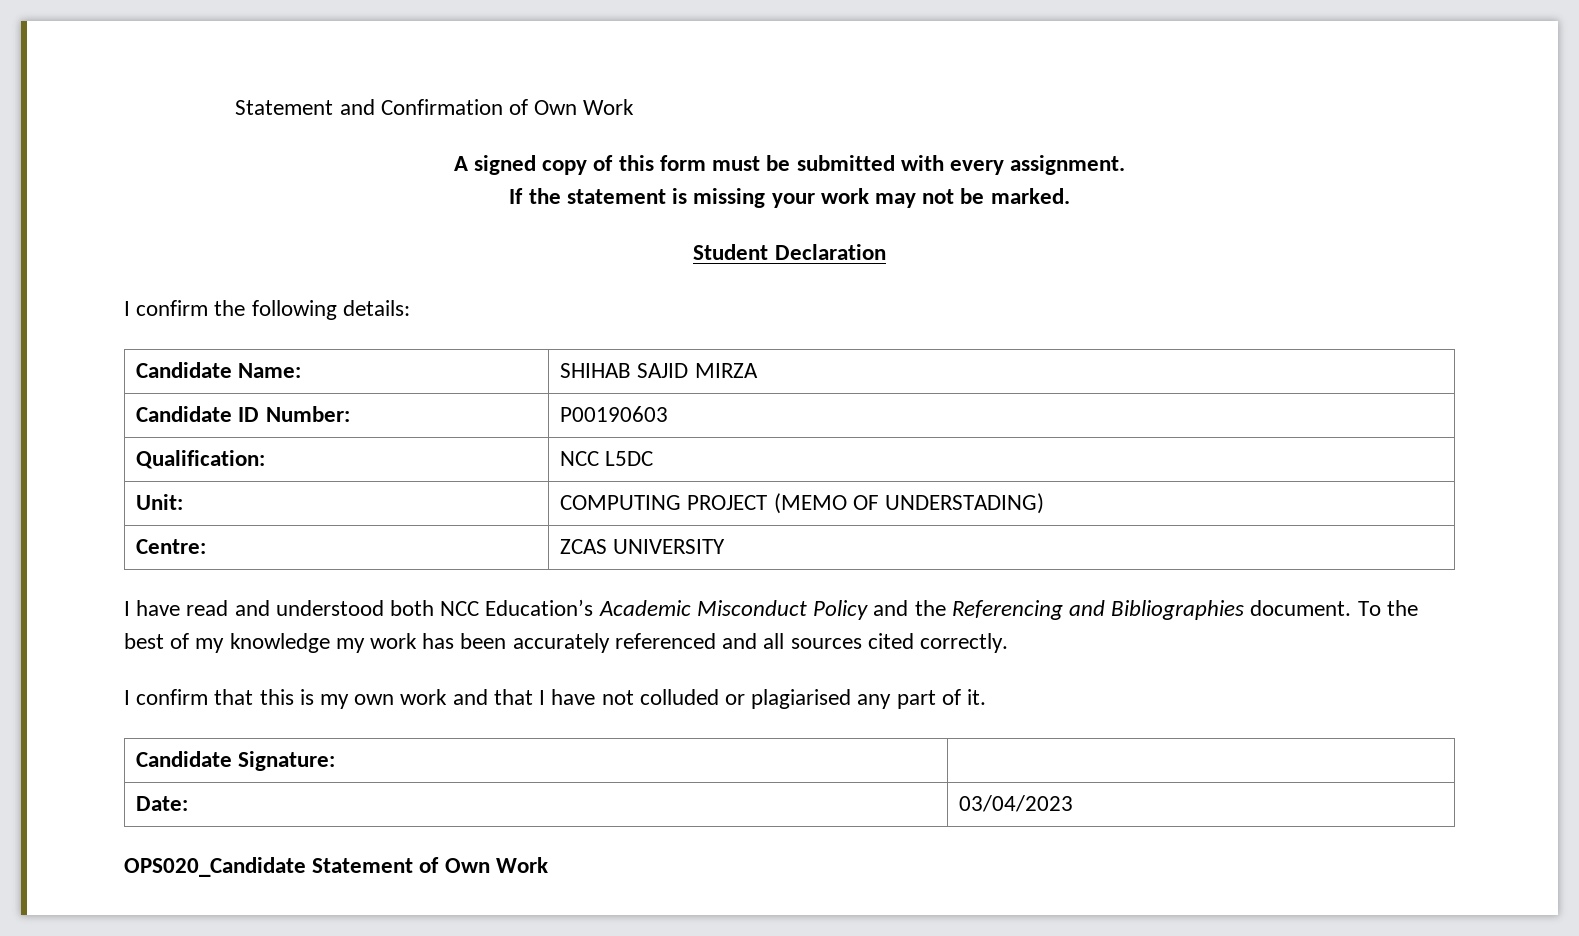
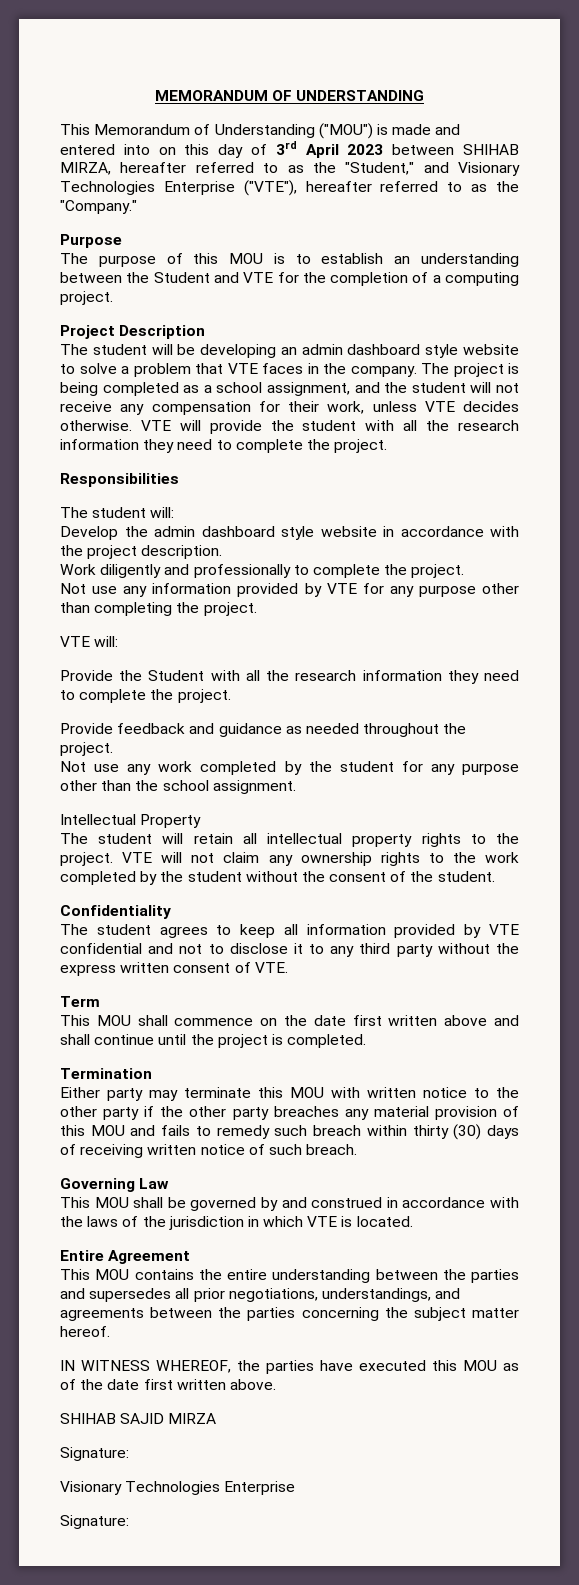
- Statement and Confirmation of Own Work
- A signed copy of this form must be submitted with every assignment.
- If the statement is missing your work may not be marked.
- Student Declaration
- I confirm the following details:
- Candidate Name: | SHIHAB SAJID MIRZA
- Candidate ID Number: | P00190603
- Qualification: | NCC L5DC
- Unit: | COMPUTING PROJECT (MEMO OF UNDERSTADING)
- Centre: | ZCAS UNIVERSITY
- I have read and understood both NCC Education’s Academic Misconduct Policy and the Referencing and Bibliographies document. To the best of my knowledge my work has been accurately referenced and all sources cited correctly.
- I confirm that this is my own work and that I have not colluded or plagiarised any part of it.
- Candidate Signature: |
- Date: | 03/04/2023
- OPS020_Candidate Statement of Own Work
+ MEMORANDUM OF UNDERSTANDING
+ This Memorandum of Understanding ("MOU") is made and entered into on this day of 3rd April 2023 between SHIHAB MIRZA, hereafter referred to as the "Student," and Visionary Technologies Enterprise ("VTE"), hereafter referred to as the "Company."
+ Purpose
+ The purpose of this MOU is to establish an understanding between the Student and VTE for the completion of a computing project.
+ Project Description
+ The student will be developing an admin dashboard style website to solve a problem that VTE faces in the company. The project is being completed as a school assignment, and the student will not receive any compensation for their work, unless VTE decides otherwise. VTE will provide the student with all the research information they need to complete the project.
+ Responsibilities
+ The student will:
+ Develop the admin dashboard style website in accordance with the project description.
+ Work diligently and professionally to complete the project.
+ Not use any information provided by VTE for any purpose other than completing the project.
+ VTE will:
+ Provide the Student with all the research information they need to complete the project.
+ Provide feedback and guidance as needed throughout the project.
+ Not use any work completed by the student for any purpose other than the school assignment.
+ Intellectual Property
+ The student will retain all intellectual property rights to the project. VTE will not claim any ownership rights to the work completed by the student without the consent of the student.
+ Confidentiality
+ The student agrees to keep all information provided by VTE confidential and not to disclose it to any third party without the express written consent of VTE.
+ Term
+ This MOU shall commence on the date first written above and shall continue until the project is completed.
+ Termination
+ Either party may terminate this MOU with written notice to the other party if the other party breaches any material provision of this MOU and fails to remedy such breach within thirty (30) days of receiving written notice of such breach.
+ Governing Law
+ This MOU shall be governed by and construed in accordance with the laws of the jurisdiction in which VTE is located.
+ Entire Agreement
+ This MOU contains the entire understanding between the parties and supersedes all prior negotiations, understandings, and agreements between the parties concerning the subject matter hereof.
+ IN WITNESS WHEREOF, the parties have executed this MOU as of the date first written above.
+ SHIHAB SAJID MIRZA
+ Signature:
+ Visionary Technologies Enterprise
+ Signature:

